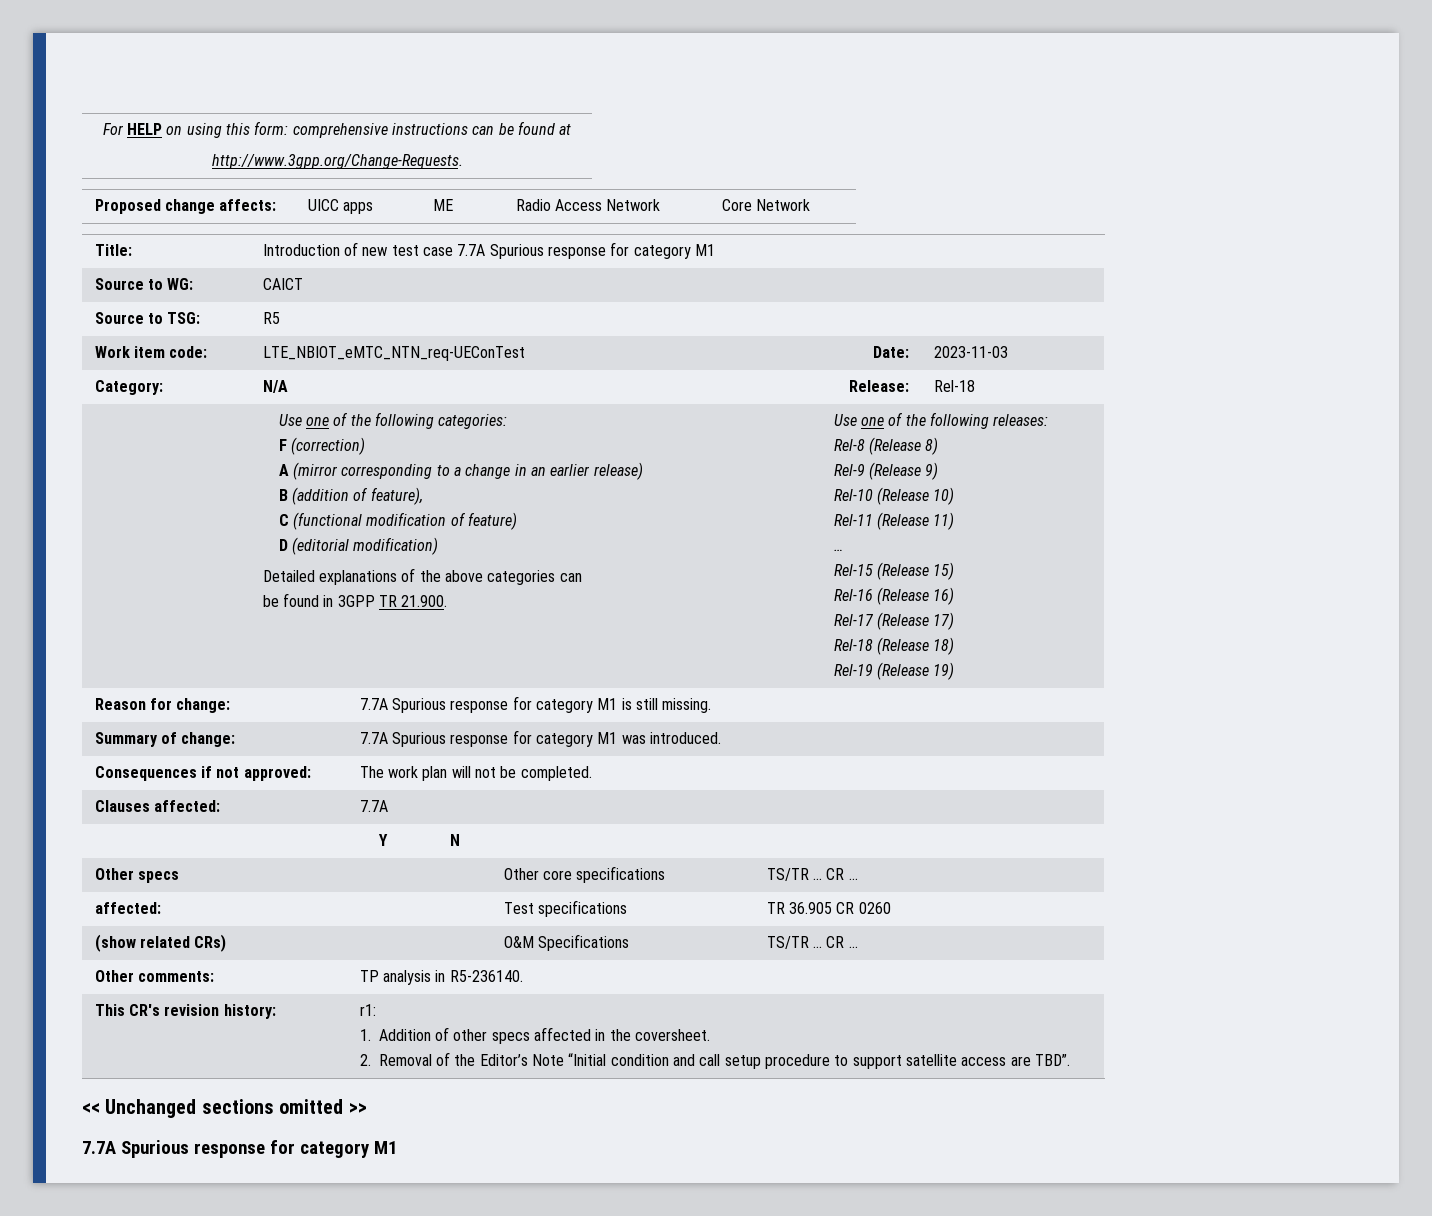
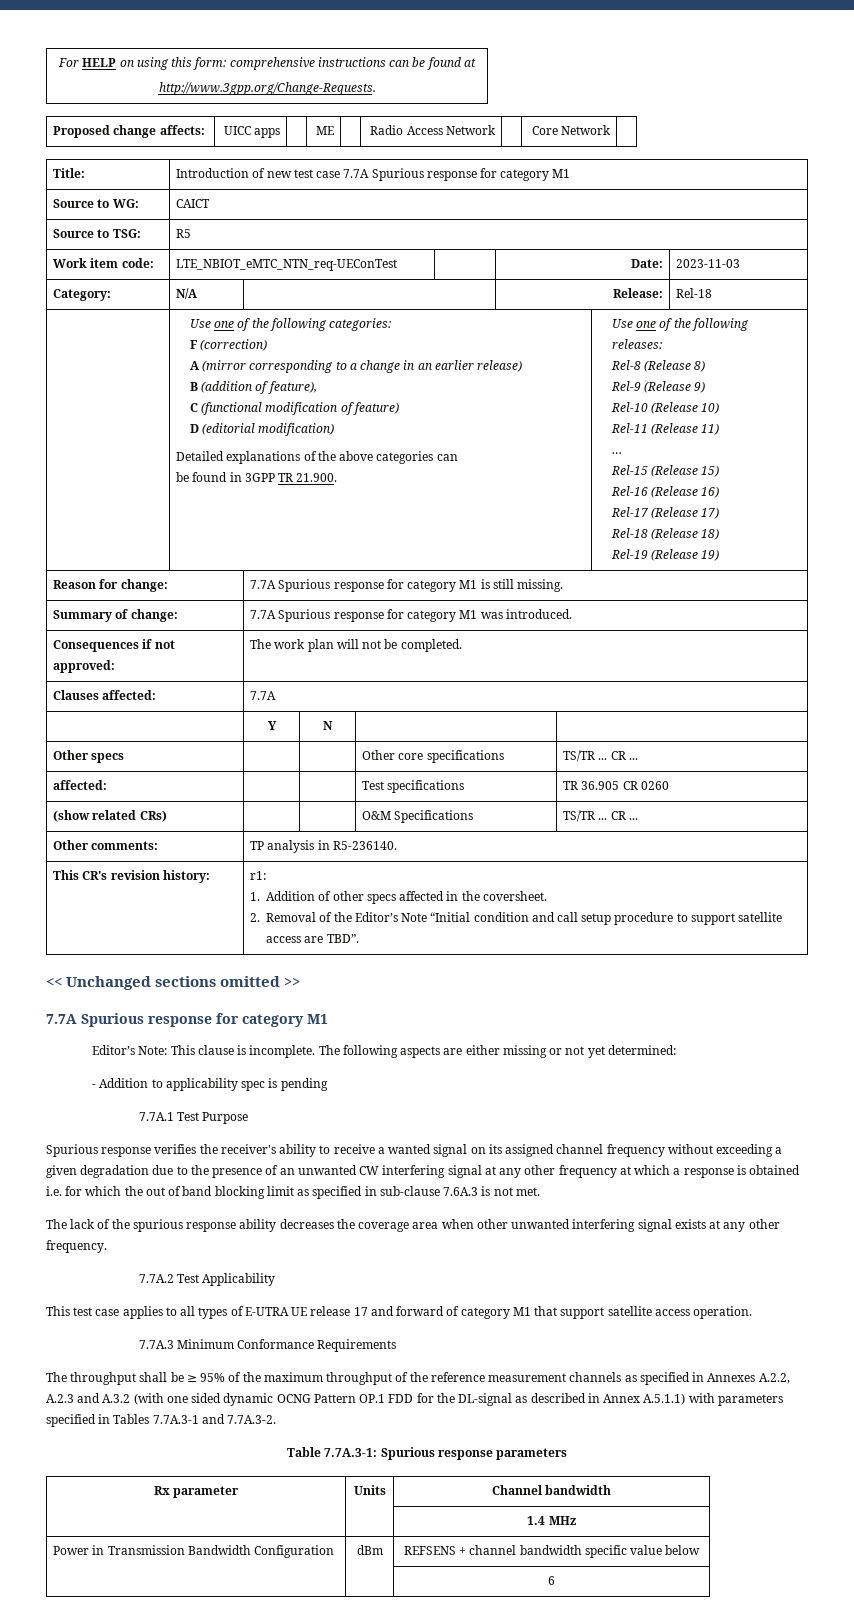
+ Editor’s Note: This clause is incomplete. The following aspects are either missing or not yet determined:
+ - Addition to applicability spec is pending
+ 7.7A.1 Test Purpose
+ Spurious response verifies the receiver's ability to receive a wanted signal on its assigned channel frequency without exceeding a given degradation due to the presence of an unwanted CW interfering signal at any other frequency at which a response is obtained i.e. for which the out of band blocking limit as specified in sub-clause 7.6A.3 is not met.
+ The lack of the spurious response ability decreases the coverage area when other unwanted interfering signal exists at any other frequency.
+ 7.7A.2 Test Applicability
+ This test case applies to all types of E-UTRA UE release 17 and forward of category M1 that support satellite access operation.
+ 7.7A.3 Minimum Conformance Requirements
+ The throughput shall be ≥ 95% of the maximum throughput of the reference measurement channels as specified in Annexes A.2.2, A.2.3 and A.3.2 (with one sided dynamic OCNG Pattern OP.1 FDD for the DL-signal as described in Annex A.5.1.1) with parameters specified in Tables 7.7A.3-1 and 7.7A.3-2.
+ Table 7.7A.3-1: Spurious response parameters
+ Rx parameter | Units | Channel bandwidth
+ | | 1.4 MHz
+ Power in Transmission Bandwidth Configuration | dBm | REFSENS + channel bandwidth specific value below
+ | | 6

